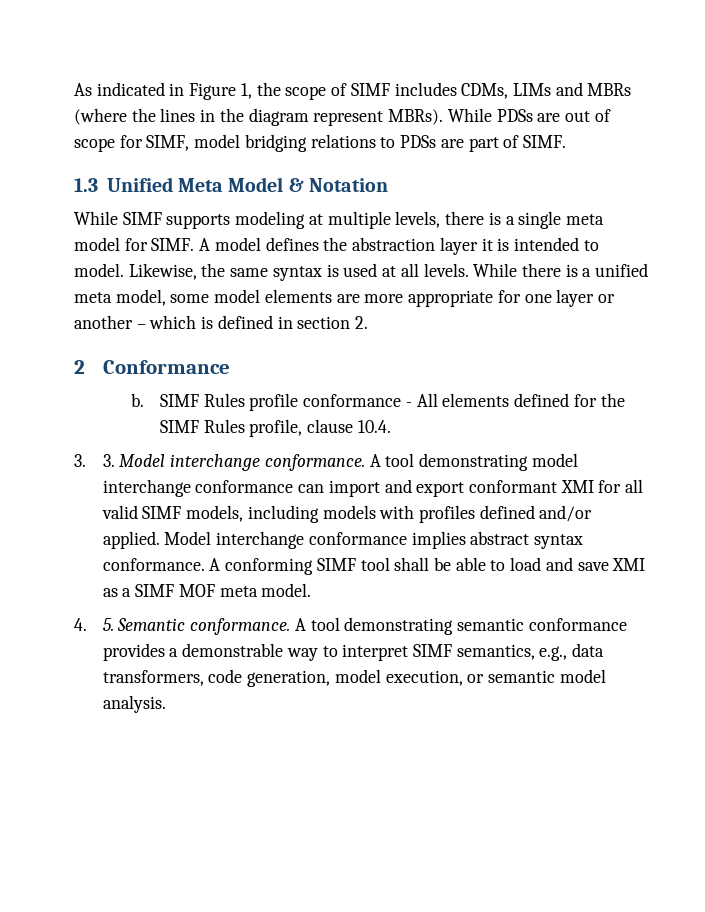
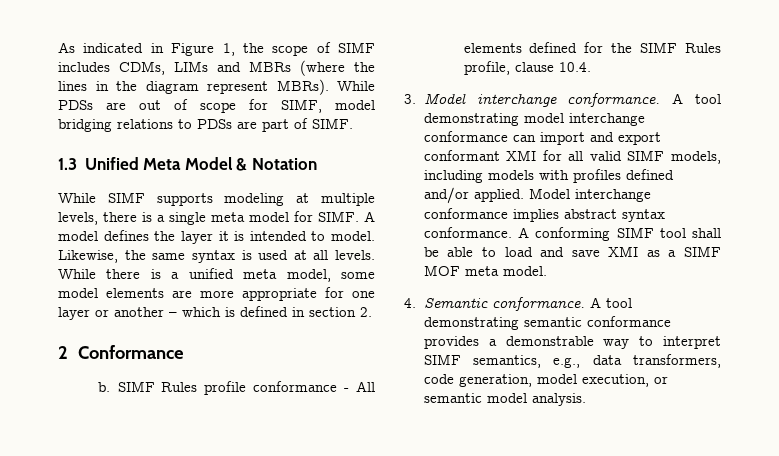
- A model defines the abstraction layer it is intended to model.
+ A model defines the layer it is intended to model.
- 3. 3. Model interchange conformance.
+ 3. Model interchange conformance.
- 4. 5. Semantic conformance.
+ 4. Semantic conformance.

